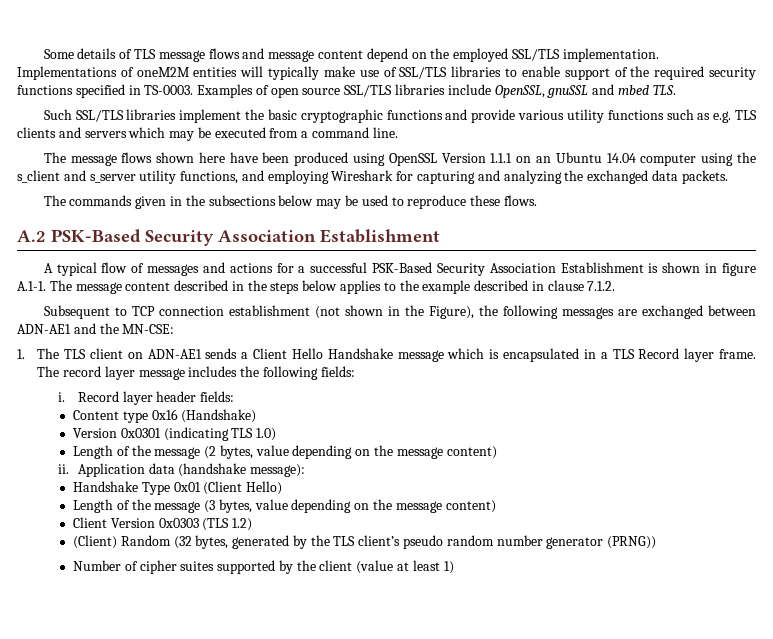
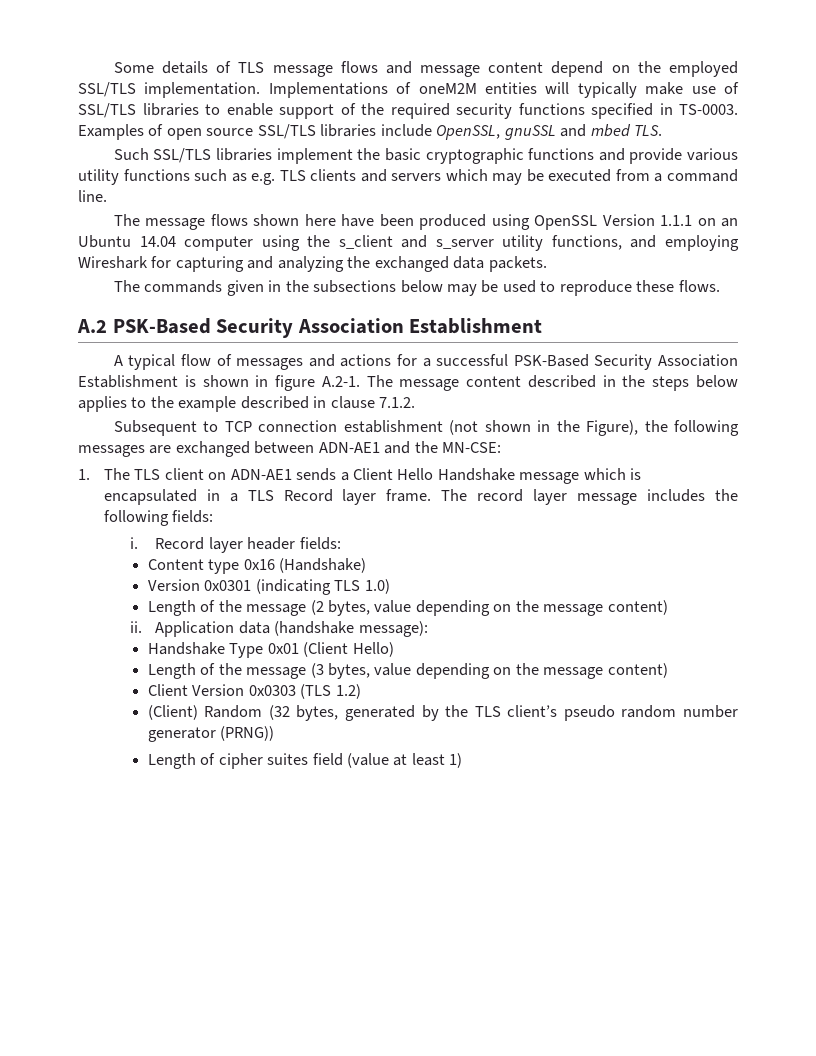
- A typical flow of messages and actions for a successful PSK-Based Security Association Establishment is shown in figure A.1-1. The message content described in the steps below applies to the example described in clause 7.1.2.
+ A typical flow of messages and actions for a successful PSK-Based Security Association Establishment is shown in figure A.2-1. The message content described in the steps below applies to the example described in clause 7.1.2.
- Number of cipher suites supported by the client (value at least 1)
+ Length of cipher suites field (value at least 1)

